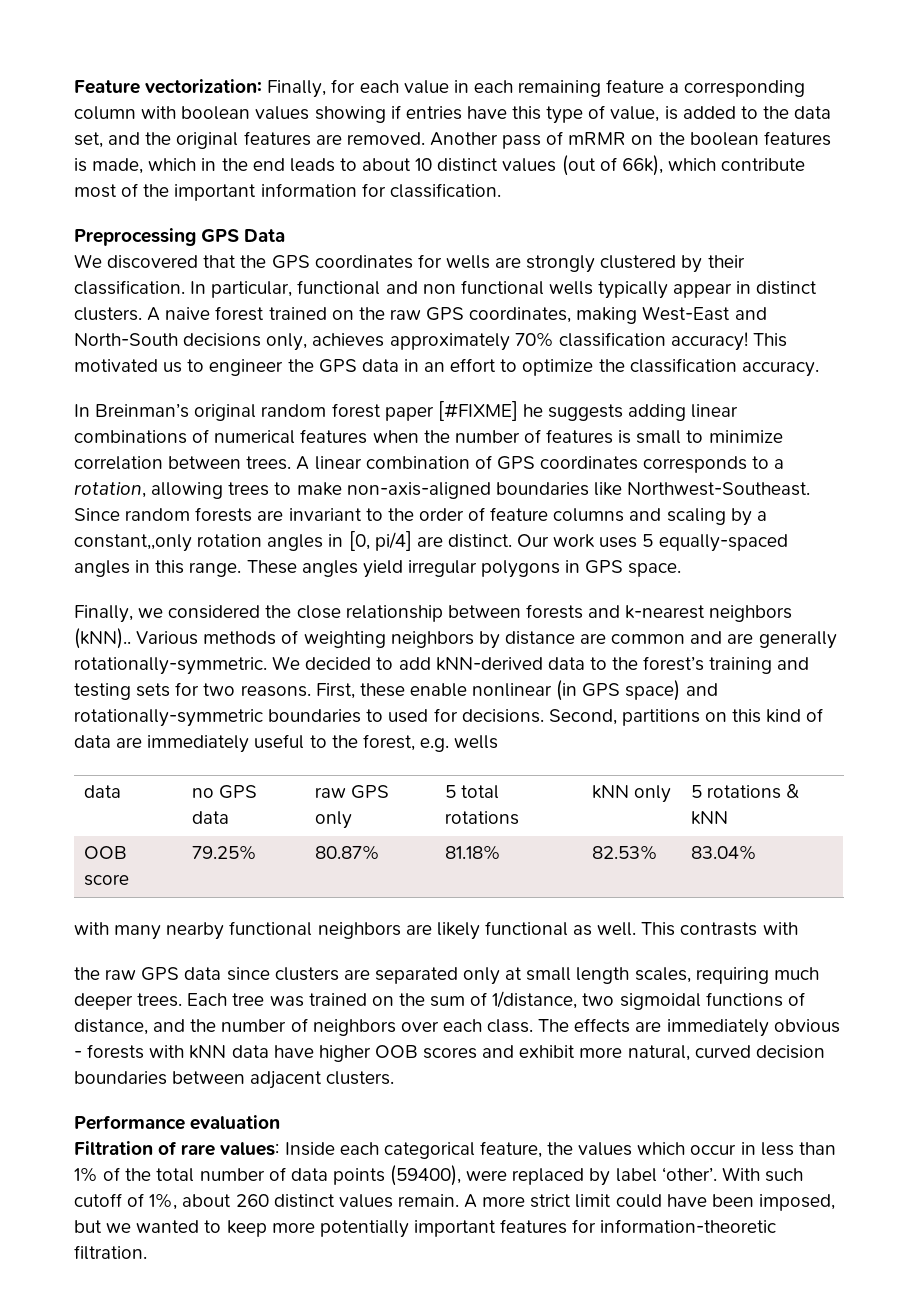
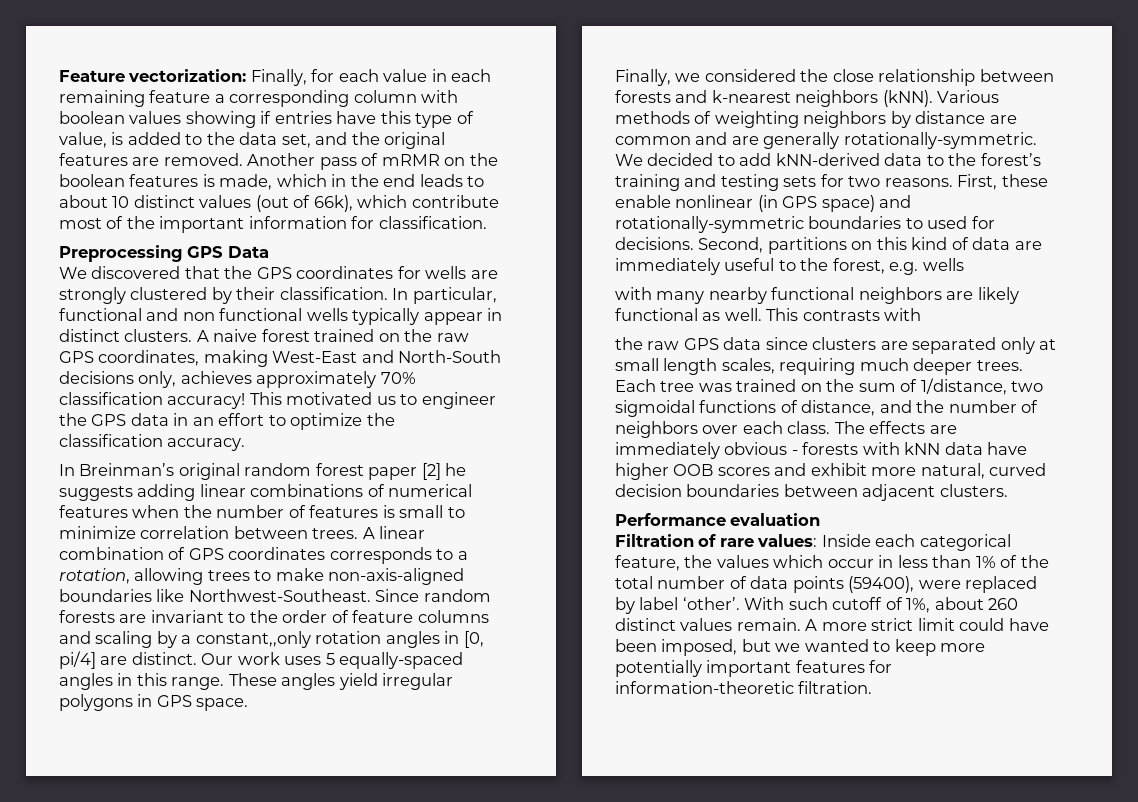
- In Breinman’s original random forest paper [#FIXME] he suggests adding linear combinations of numerical features when the number of features is small to minimize correlation between trees.
+ In Breinman’s original random forest paper [2] he suggests adding linear combinations of numerical features when the number of features is small to minimize correlation between trees.
- Finally, we considered the close relationship between forests and k-nearest neighbors (kNN)..
+ Finally, we considered the close relationship between forests and k-nearest neighbors (kNN).
- data | no GPS data | raw GPS only | 5 total rotations | kNN only | 5 rotations & kNN
- OOB score | 79.25% | 80.87% | 81.18% | 82.53% | 83.04%

